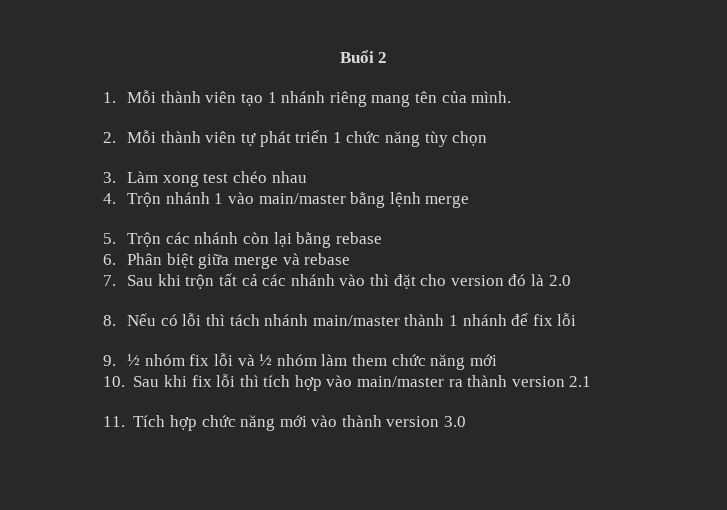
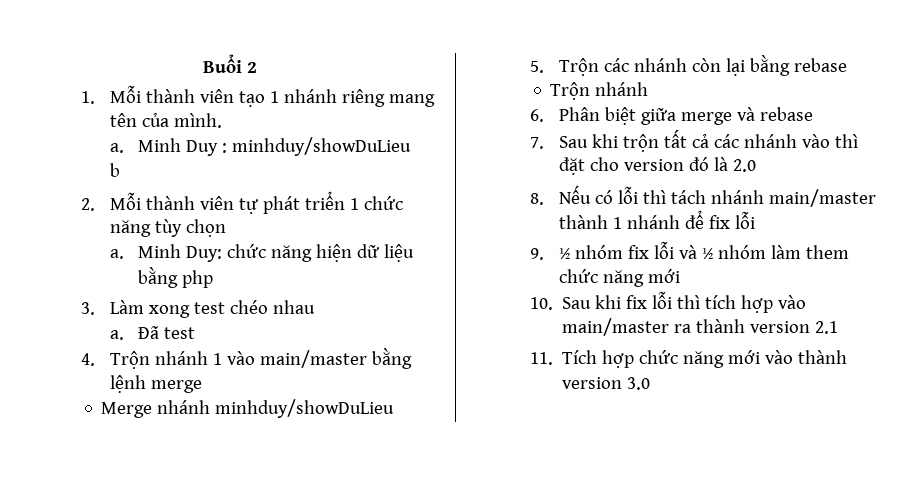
+ a. Minh Duy : minhduy/showDuLieu
+ b
+ a. Minh Duy: chức năng hiện dữ liệu bằng php
+ a. Đã test
+ Merge nhánh minhduy/showDuLieu
  5. Trộn các nhánh còn lại bằng rebase
+ Trộn nhánh

